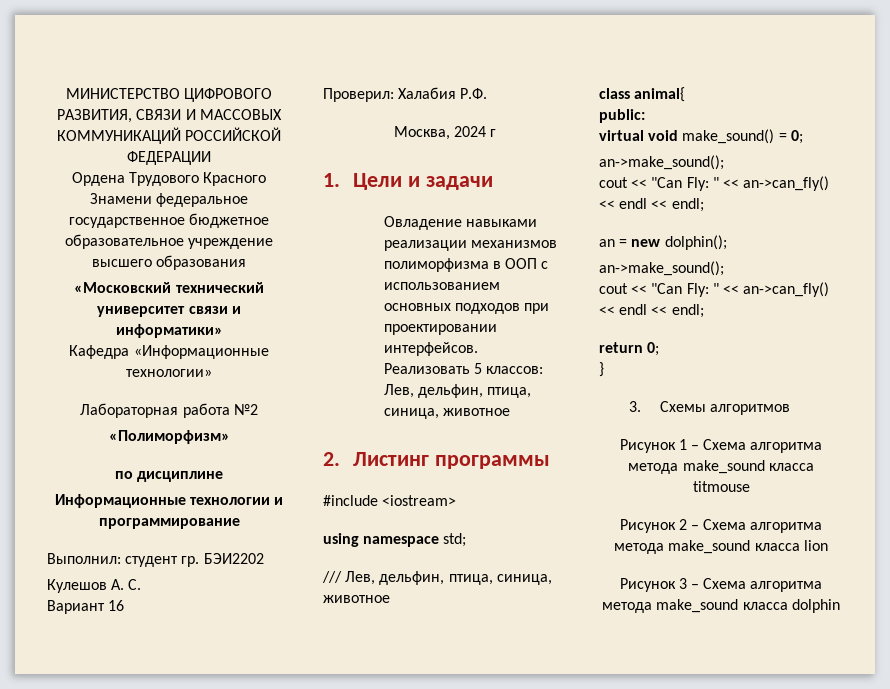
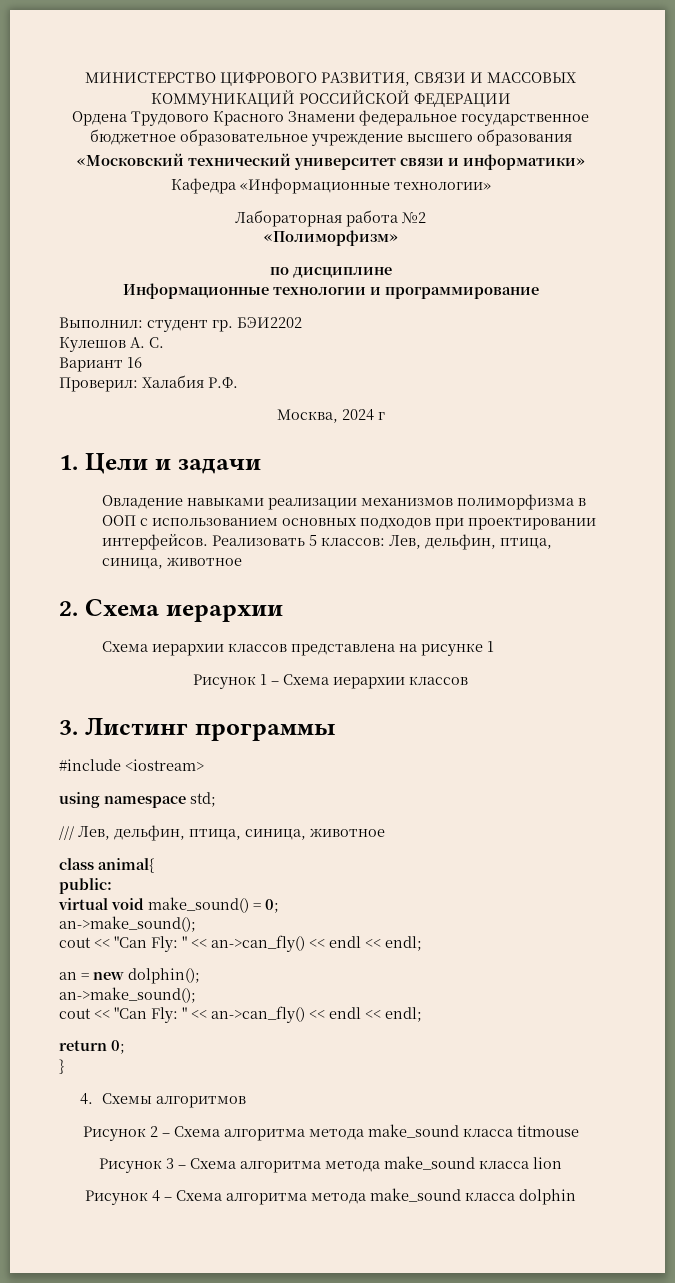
- 2. Листинг программы
+ 2. Схема иерархии
+ Схема иерархии классов представлена на рисунке 1
+ Рисунок 1 – Схема иерархии классов
+ 3. Листинг программы
- 3. Схемы алгоритмов
+ 4. Схемы алгоритмов
- Рисунок 1 – Схема алгоритма метода make_sound класса titmouse
+ Рисунок 2 – Схема алгоритма метода make_sound класса titmouse
- Рисунок 2 – Схема алгоритма метода make_sound класса lion
+ Рисунок 3 – Схема алгоритма метода make_sound класса lion
- Рисунок 3 – Схема алгоритма метода make_sound класса dolphin
+ Рисунок 4 – Схема алгоритма метода make_sound класса dolphin

